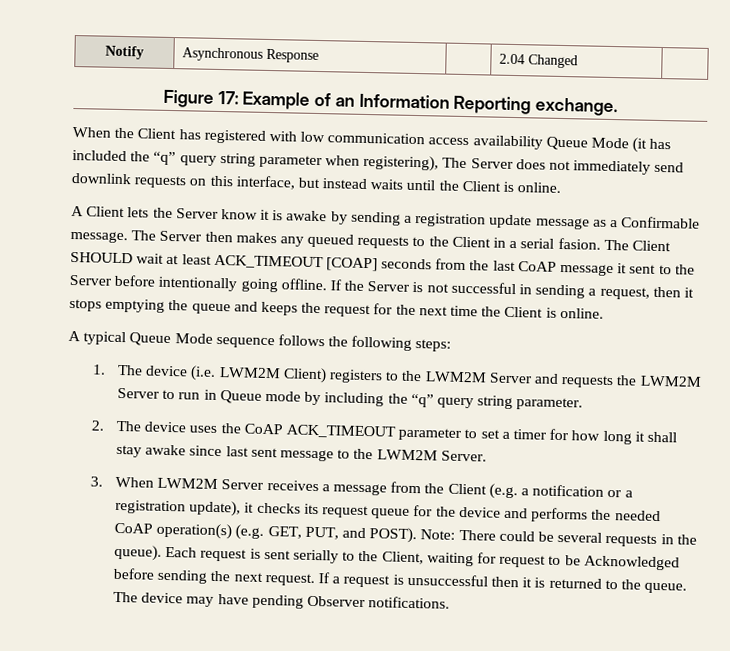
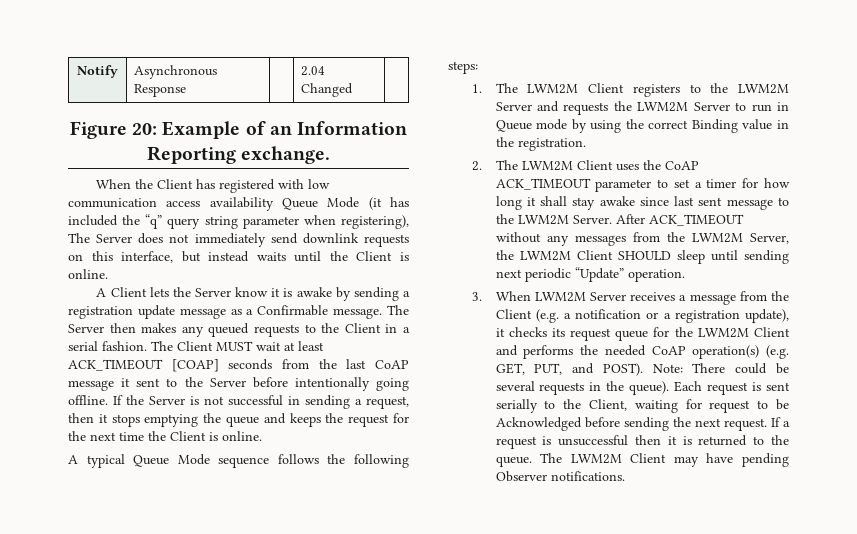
- Figure 17: Example of an Information Reporting exchange.
+ Figure 20: Example of an Information Reporting exchange.
- The Server then makes any queued requests to the Client in a serial fasion.
+ The Server then makes any queued requests to the Client in a serial fashion.
- The Client SHOULD wait at least ACK_TIMEOUT [COAP] seconds from the last CoAP message it sent to the Server before intentionally going offline.
+ The Client MUST wait at least ACK_TIMEOUT [COAP] seconds from the last CoAP message it sent to the Server before intentionally going offline.
- 1. The device (i.e. LWM2M Client) registers to the LWM2M Server and requests the LWM2M Server to run in Queue mode by including the “q” query string parameter.
+ 1. The LWM2M Client registers to the LWM2M Server and requests the LWM2M Server to run in Queue mode by using the correct Binding value in the registration.
- 2. The device uses the CoAP ACK_TIMEOUT parameter to set a timer for how long it shall stay awake since last sent message to the LWM2M Server.
+ 2. The LWM2M Client uses the CoAP ACK_TIMEOUT parameter to set a timer for how long it shall stay awake since last sent message to the LWM2M Server. After ACK_TIMEOUT without any messages from the LWM2M Server, the LWM2M Client SHOULD sleep until sending next periodic “Update” operation.
- 3. When LWM2M Server receives a message from the Client (e.g. a notification or a registration update), it checks its request queue for the device and performs the needed CoAP operation(s) (e.g. GET, PUT, and POST).
+ 3. When LWM2M Server receives a message from the Client (e.g. a notification or a registration update), it checks its request queue for the LWM2M Client and performs the needed CoAP operation(s) (e.g. GET, PUT, and POST).
- The device may have pending Observer notifications.
+ The LWM2M Client may have pending Observer notifications.

